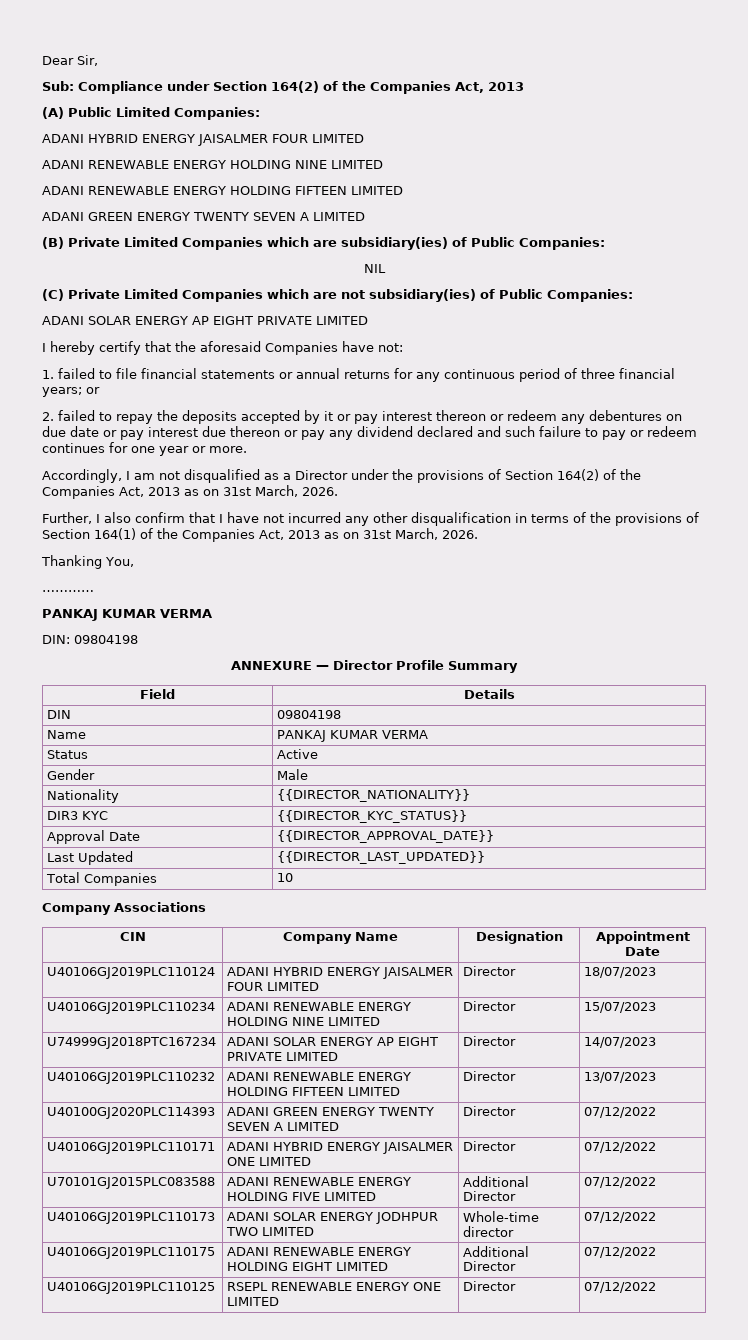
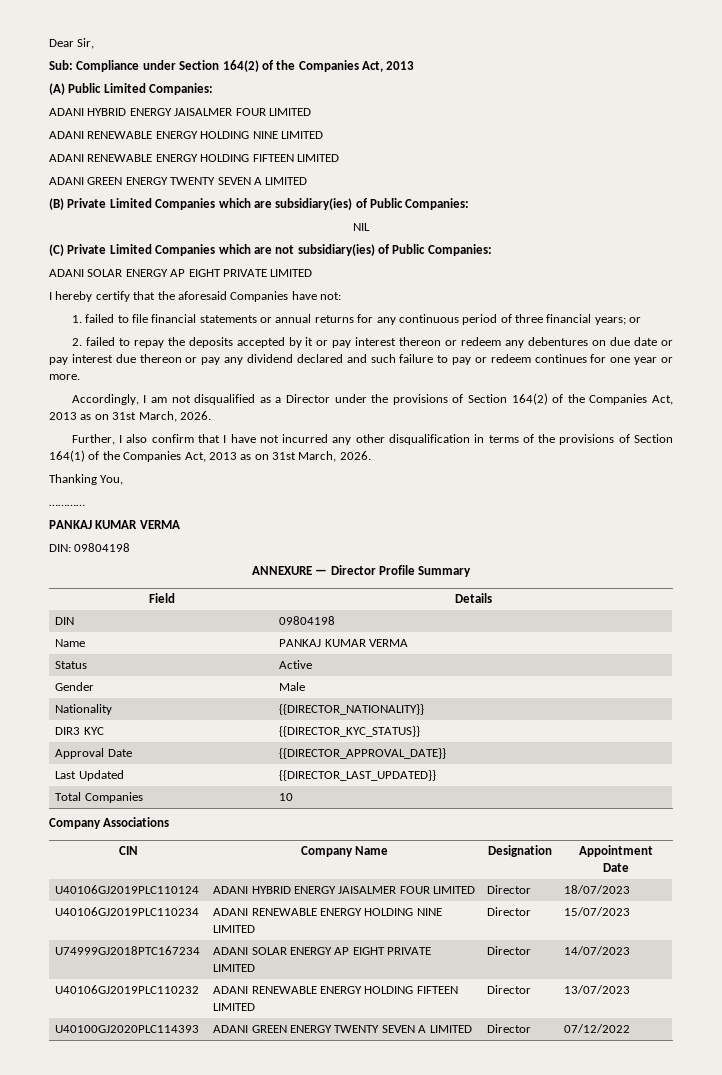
- U40106GJ2019PLC110171 | ADANI HYBRID ENERGY JAISALMER ONE LIMITED | Director | 07/12/2022
- U70101GJ2015PLC083588 | ADANI RENEWABLE ENERGY HOLDING FIVE LIMITED | Additional Director | 07/12/2022
- U40106GJ2019PLC110173 | ADANI SOLAR ENERGY JODHPUR TWO LIMITED | Whole-time director | 07/12/2022
- U40106GJ2019PLC110175 | ADANI RENEWABLE ENERGY HOLDING EIGHT LIMITED | Additional Director | 07/12/2022
- U40106GJ2019PLC110125 | RSEPL RENEWABLE ENERGY ONE LIMITED | Director | 07/12/2022

